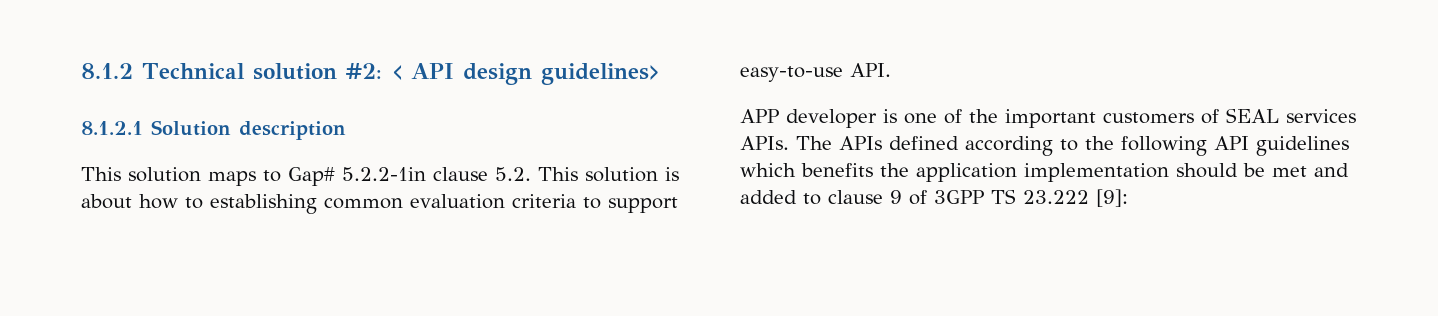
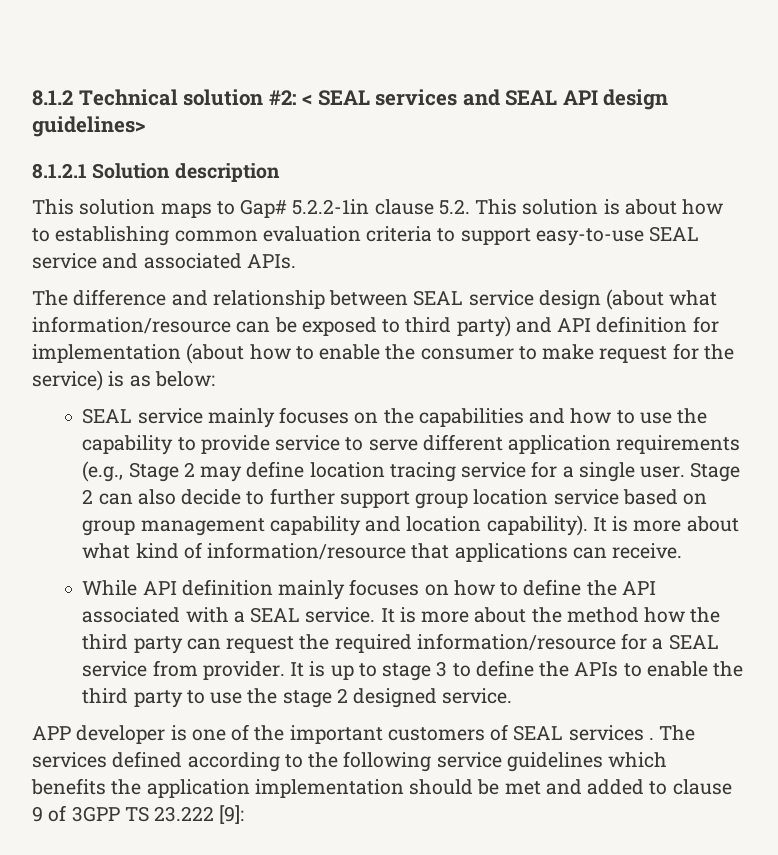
- 8.1.2 Technical solution #2: < API design guidelines>
+ 8.1.2 Technical solution #2: < SEAL services and SEAL API design guidelines>
- This solution maps to Gap# 5.2.2-1in clause 5.2. This solution is about how to establishing common evaluation criteria to support easy-to-use API.
+ This solution maps to Gap# 5.2.2-1in clause 5.2. This solution is about how to establishing common evaluation criteria to support easy-to-use SEAL service and associated APIs.
+ The difference and relationship between SEAL service design (about what information/resource can be exposed to third party) and API definition for implementation (about how to enable the consumer to make request for the service) is as below:
+ SEAL service mainly focuses on the capabilities and how to use the capability to provide service to serve different application requirements (e.g., Stage 2 may define location tracing service for a single user. Stage 2 can also decide to further support group location service based on group management capability and location capability). It is more about what kind of information/resource that applications can receive.
+ While API definition mainly focuses on how to define the API associated with a SEAL service. It is more about the method how the third party can request the required information/resource for a SEAL service from provider. It is up to stage 3 to define the APIs to enable the third party to use the stage 2 designed service.
- APP developer is one of the important customers of SEAL services APIs. The APIs defined according to the following API guidelines which benefits the application implementation should be met and added to clause 9 of 3GPP TS 23.222 [9]:
+ APP developer is one of the important customers of SEAL services . The services defined according to the following service guidelines which benefits the application implementation should be met and added to clause 9 of 3GPP TS 23.222 [9]:

